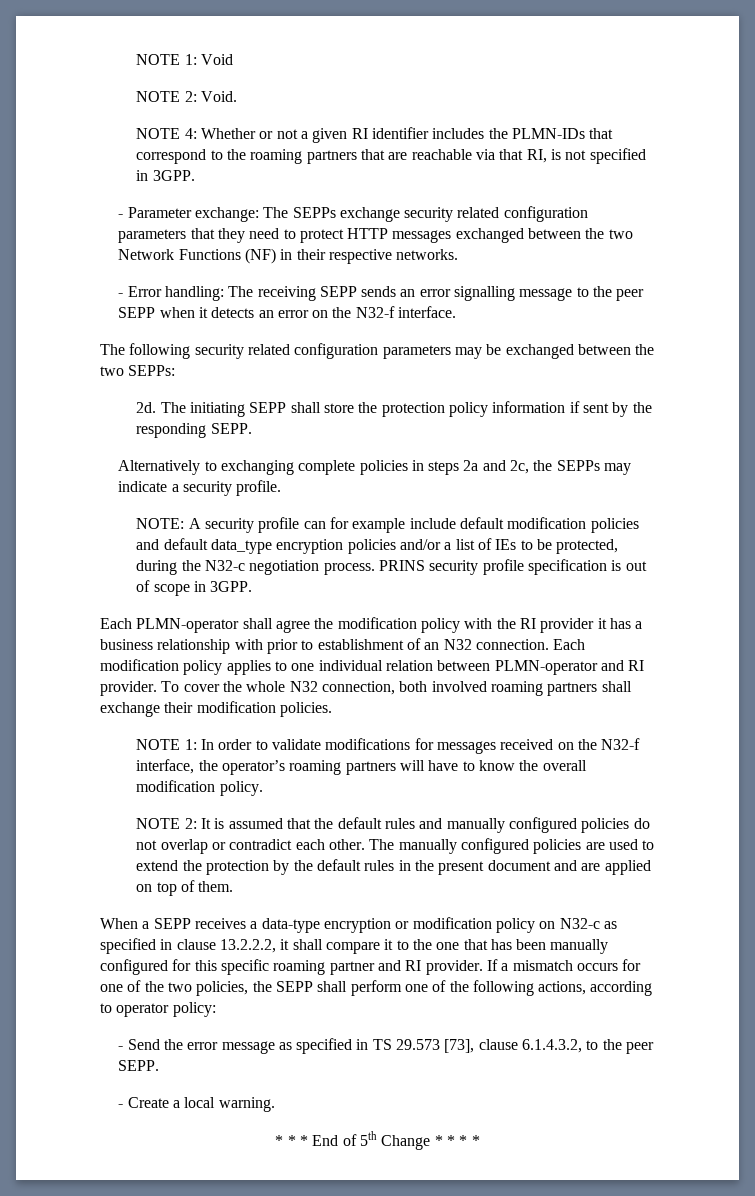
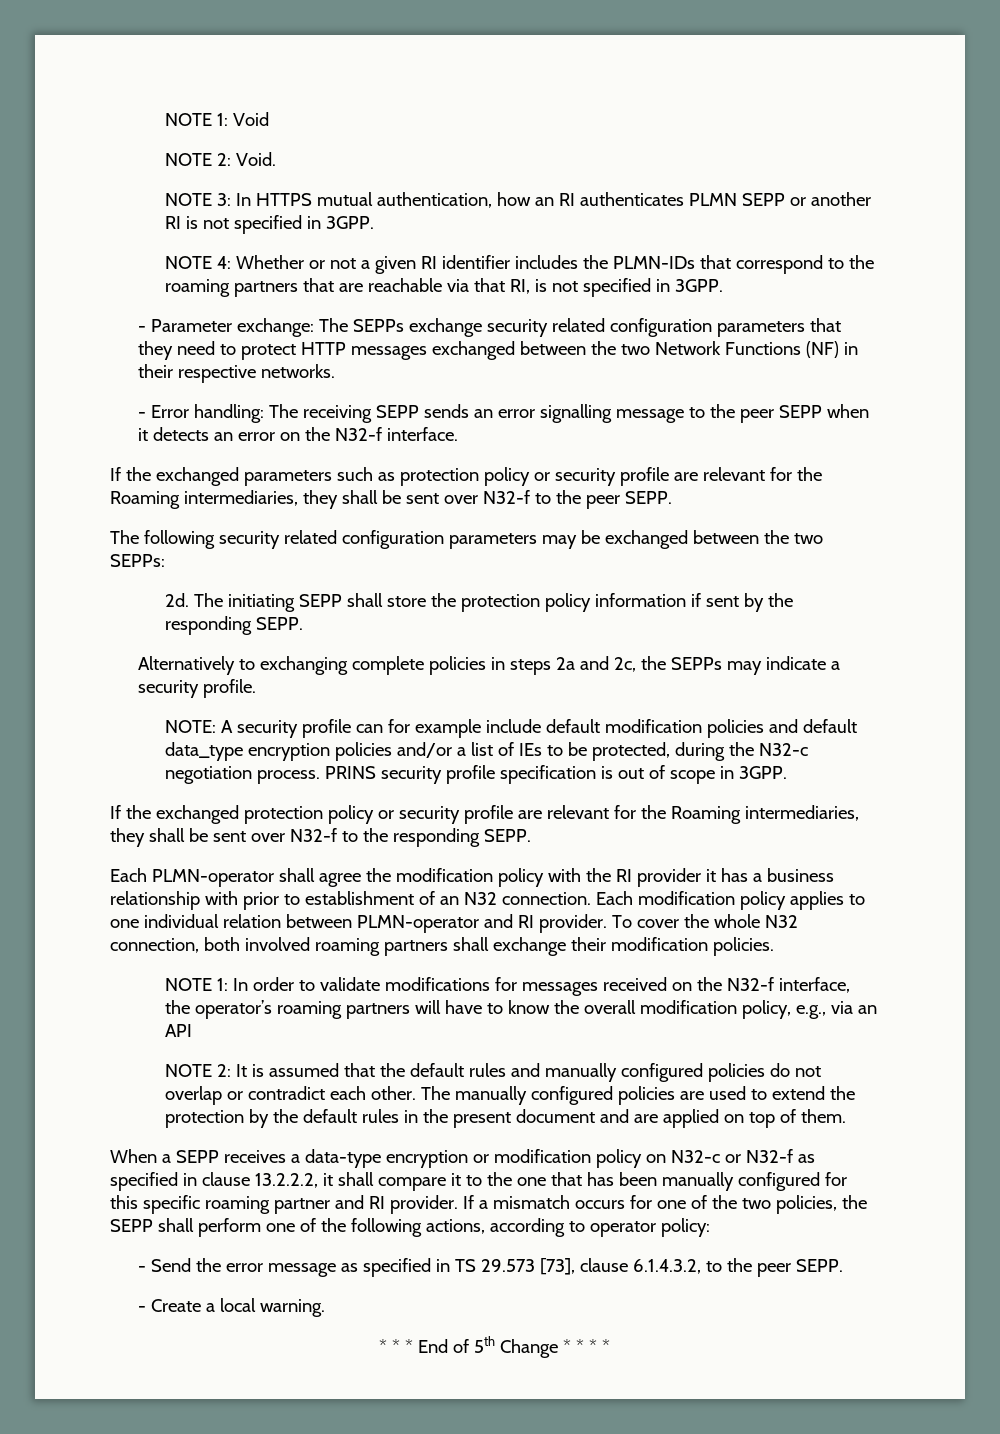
+ NOTE 3: In HTTPS mutual authentication, how an RI authenticates PLMN SEPP or another RI is not specified in 3GPP.
+ If the exchanged parameters such as protection policy or security profile are relevant for the Roaming intermediaries, they shall be sent over N32-f to the peer SEPP.
+ If the exchanged protection policy or security profile are relevant for the Roaming intermediaries, they shall be sent over N32-f to the responding SEPP.
- NOTE 1: In order to validate modifications for messages received on the N32-f interface, the operator’s roaming partners will have to know the overall modification policy.
+ NOTE 1: In order to validate modifications for messages received on the N32-f interface, the operator’s roaming partners will have to know the overall modification policy, e.g., via an API
- When a SEPP receives a data-type encryption or modification policy on N32-c as specified in clause 13.2.2.2, it shall compare it to the one that has been manually configured for this specific roaming partner and RI provider.
+ When a SEPP receives a data-type encryption or modification policy on N32-c or N32-f as specified in clause 13.2.2.2, it shall compare it to the one that has been manually configured for this specific roaming partner and RI provider.

